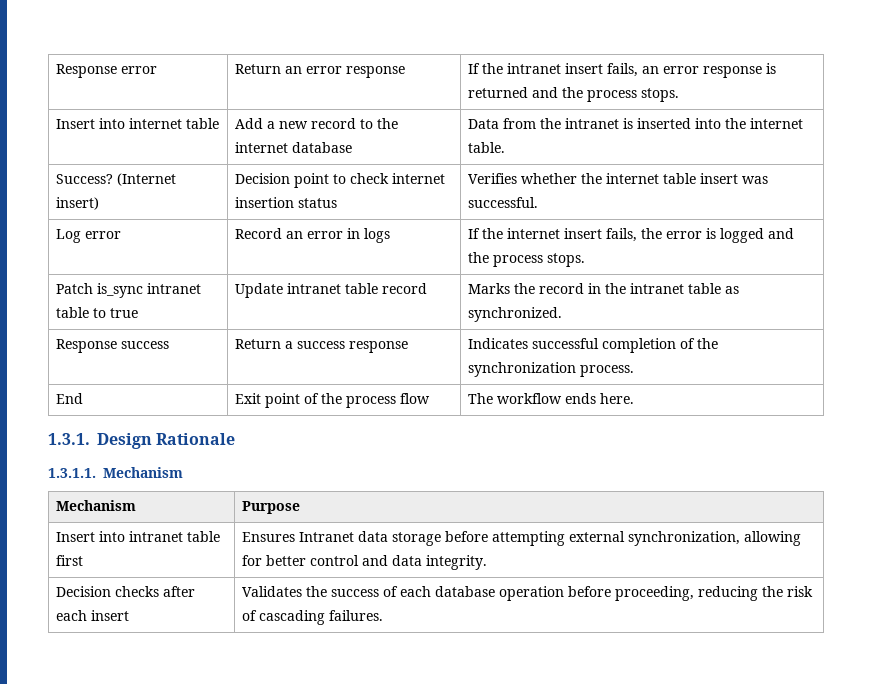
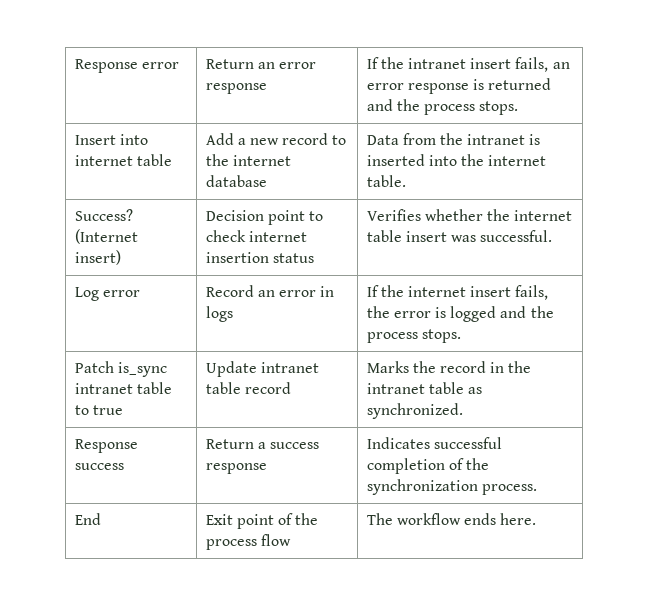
- 1.3.1. Design Rationale
- 1.3.1.1. Mechanism
- Mechanism | Purpose
- Insert into intranet table first | Ensures Intranet data storage before attempting external synchronization, allowing for better control and data integrity.
- Decision checks after each insert | Validates the success of each database operation before proceeding, reducing the risk of cascading failures.

